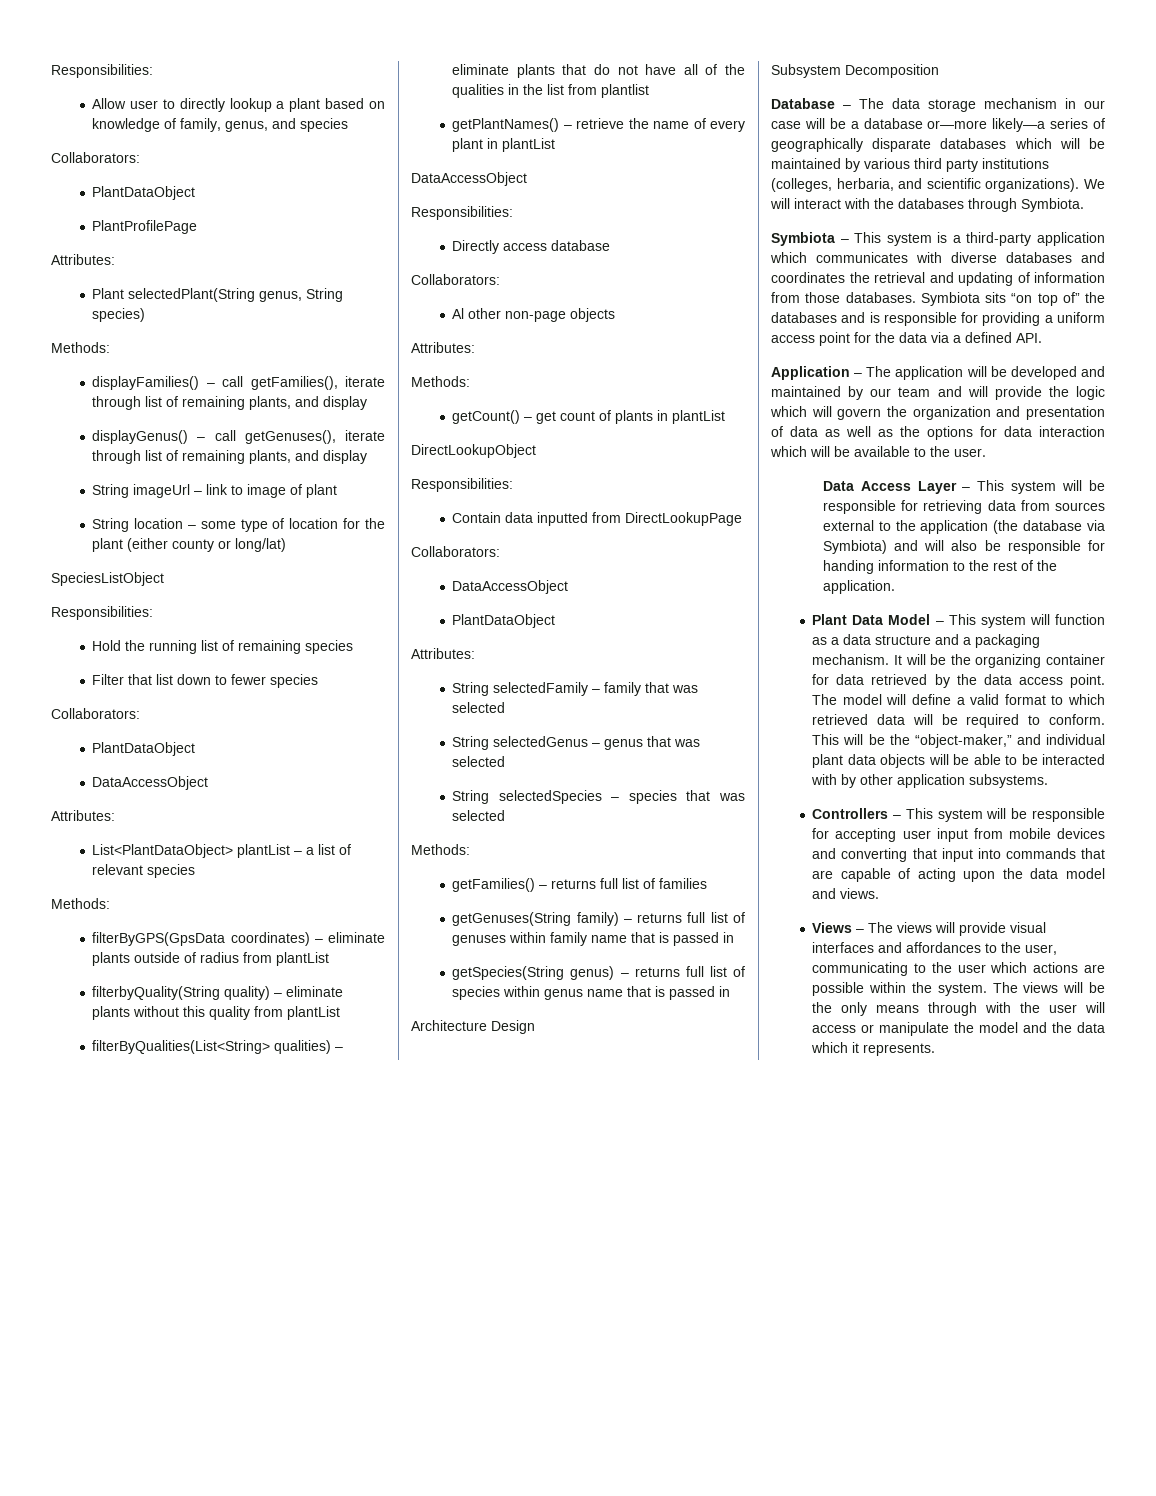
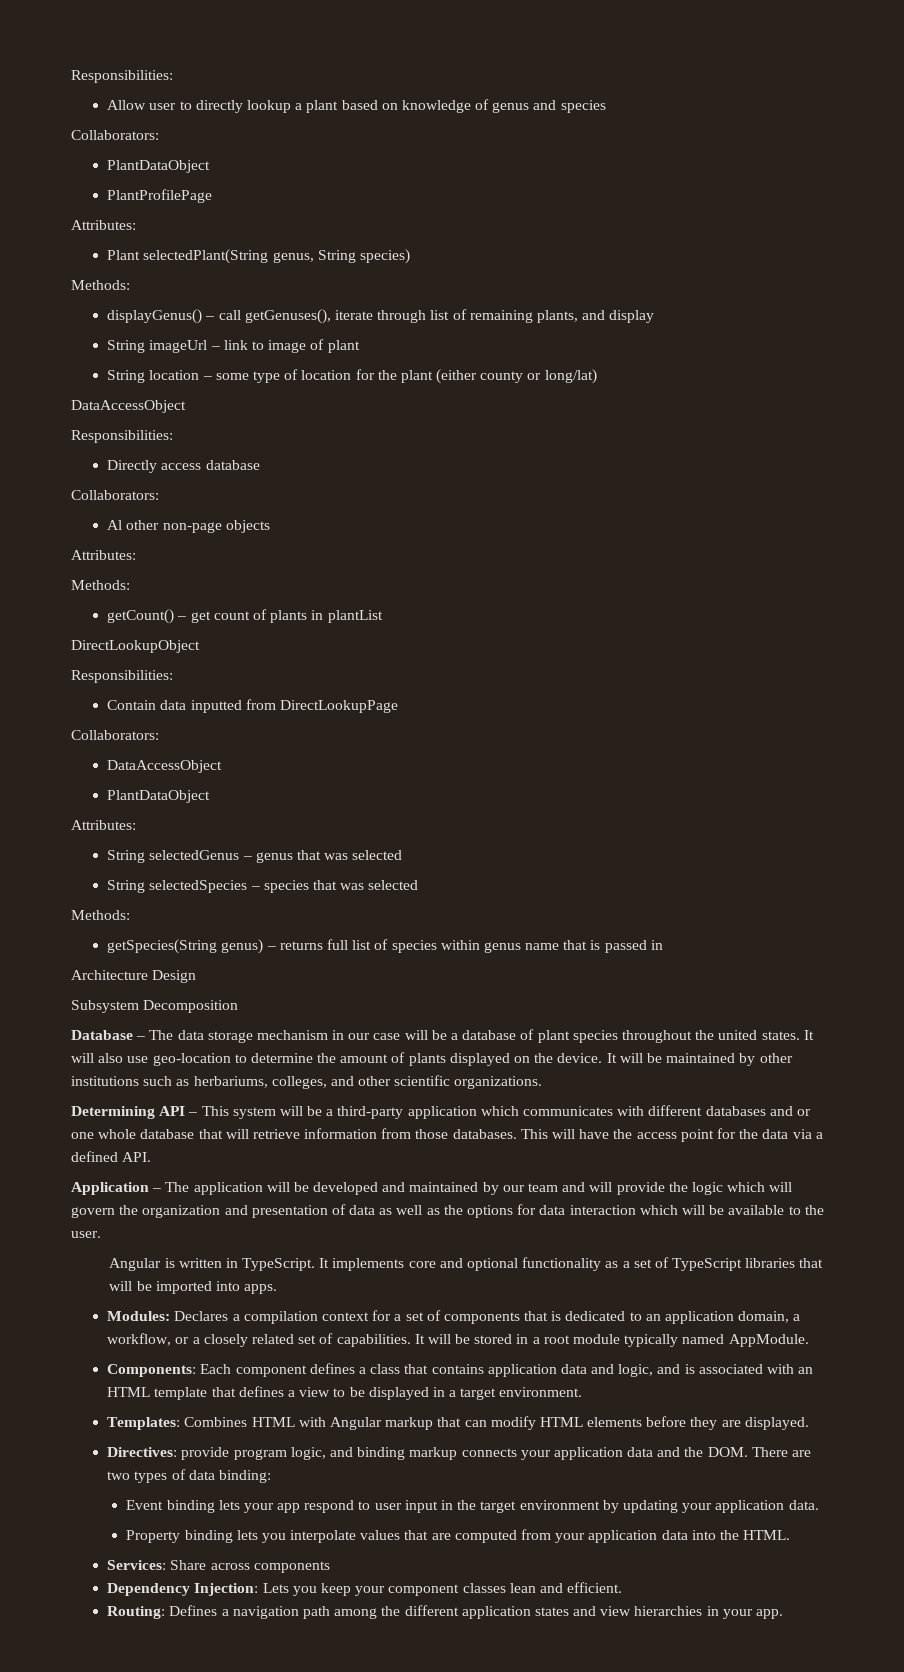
- Allow user to directly lookup a plant based on knowledge of family, genus, and species
+ Allow user to directly lookup a plant based on knowledge of genus and species
- displayFamilies() – call getFamilies(), iterate through list of remaining plants, and display
- SpeciesListObject
- Responsibilities:
- Hold the running list of remaining species
- Filter that list down to fewer species
- Collaborators:
- PlantDataObject
- DataAccessObject
- Attributes:
- List<PlantDataObject> plantList – a list of relevant species
- Methods:
- filterByGPS(GpsData coordinates) – eliminate plants outside of radius from plantList
- filterbyQuality(String quality) – eliminate plants without this quality from plantList
- filterByQualities(List<String> qualities) – eliminate plants that do not have all of the qualities in the list from plantlist
- getPlantNames() – retrieve the name of every plant in plantList
- String selectedFamily – family that was selected
- getFamilies() – returns full list of families
- getGenuses(String family) – returns full list of genuses within family name that is passed in
- Database – The data storage mechanism in our case will be a database or—more likely—a series of geographically disparate databases which will be maintained by various third party institutions (colleges, herbaria, and scientific organizations). We will interact with the databases through Symbiota.
- Symbiota – This system is a third-party application which communicates with diverse databases and coordinates the retrieval and updating of information from those databases. Symbiota sits “on top of” the databases and is responsible for providing a uniform access point for the data via a defined API.
+ Database – The data storage mechanism in our case will be a database of plant species throughout the united states. It will also use geo-location to determine the amount of plants displayed on the device. It will be maintained by other institutions such as herbariums, colleges, and other scientific organizations.
+ Determining API – This system will be a third-party application which communicates with different databases and or one whole database that will retrieve information from those databases. This will have the access point for the data via a defined API.
- Data Access Layer – This system will be responsible for retrieving data from sources external to the application (the database via Symbiota) and will also be responsible for handing information to the rest of the application.
- Plant Data Model – This system will function as a data structure and a packaging mechanism. It will be the organizing container for data retrieved by the data access point. The model will define a valid format to which retrieved data will be required to conform. This will be the “object-maker,” and individual plant data objects will be able to be interacted with by other application subsystems.
- Controllers – This system will be responsible for accepting user input from mobile devices and converting that input into commands that are capable of acting upon the data model and views.
- Views – The views will provide visual interfaces and affordances to the user, communicating to the user which actions are possible within the system. The views will be the only means through with the user will access or manipulate the model and the data which it represents.
+ Angular is written in TypeScript. It implements core and optional functionality as a set of TypeScript libraries that will be imported into apps.
+ Modules: Declares a compilation context for a set of components that is dedicated to an application domain, a workflow, or a closely related set of capabilities. It will be stored in a root module typically named AppModule.
+ Components: Each component defines a class that contains application data and logic, and is associated with an HTML template that defines a view to be displayed in a target environment.
+ Templates: Combines HTML with Angular markup that can modify HTML elements before they are displayed.
+ Directives: provide program logic, and binding markup connects your application data and the DOM. There are two types of data binding:
+ Event binding lets your app respond to user input in the target environment by updating your application data.
+ Property binding lets you interpolate values that are computed from your application data into the HTML.
+ Services: Share across components
+ Dependency Injection: Lets you keep your component classes lean and efficient.
+ Routing: Defines a navigation path among the different application states and view hierarchies in your app.

